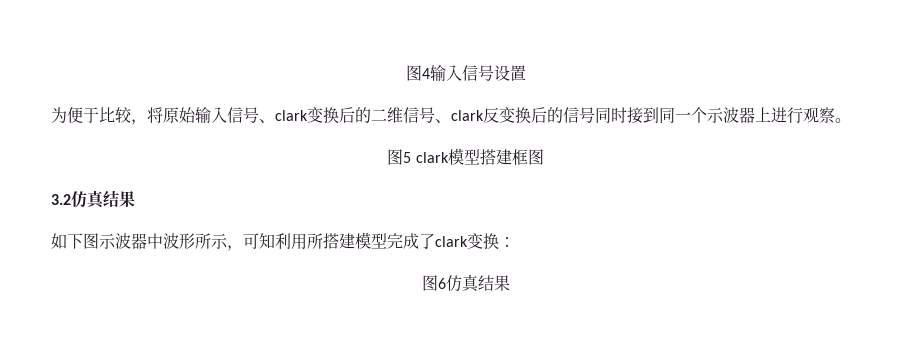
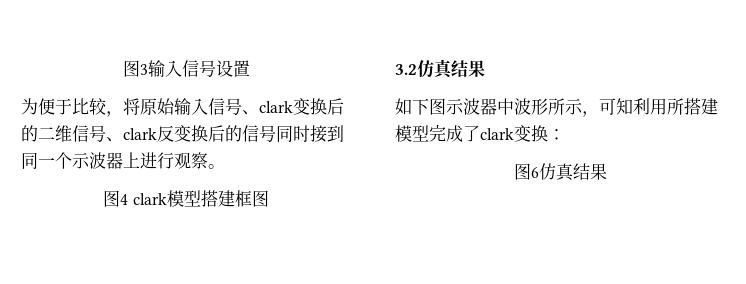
- 图4输入信号设置
+ 图3输入信号设置
- 图5 clark模型搭建框图
+ 图4 clark模型搭建框图

